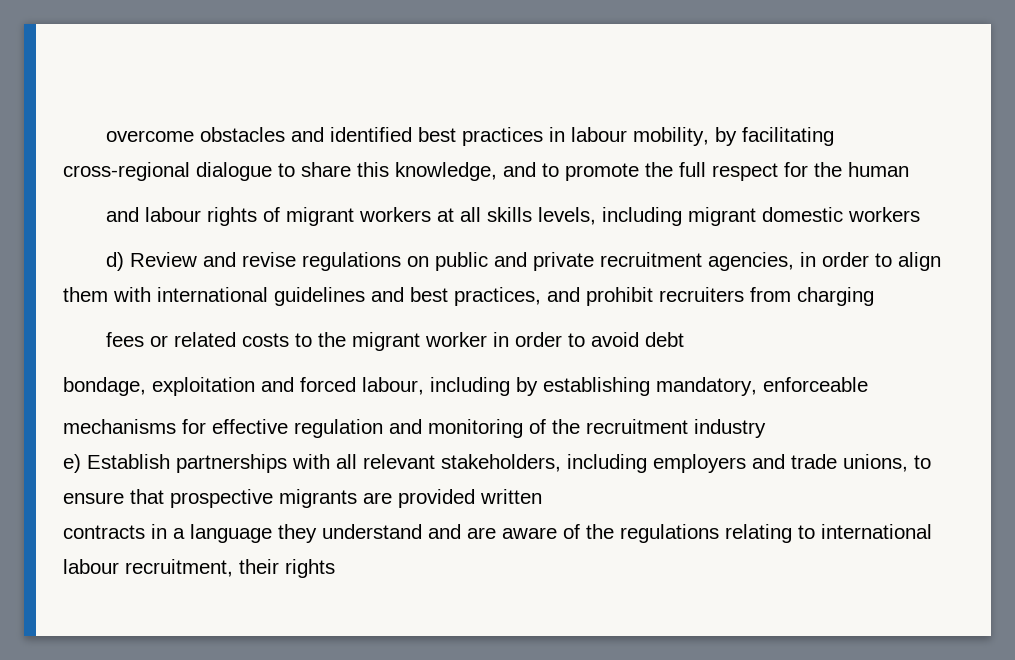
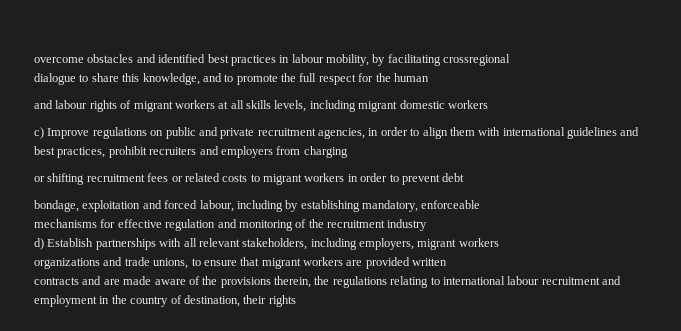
- overcome obstacles and identified best practices in labour mobility, by facilitating cross-regional dialogue to share this knowledge, and to promote the full respect for the human
+ overcome obstacles and identified best practices in labour mobility, by facilitating crossregional
+ dialogue to share this knowledge, and to promote the full respect for the human
- d) Review and revise regulations on public and private recruitment agencies, in order to align them with international guidelines and best practices, and prohibit recruiters from charging
+ c) Improve regulations on public and private recruitment agencies, in order to align them with international guidelines and best practices, prohibit recruiters and employers from charging
- fees or related costs to the migrant worker in order to avoid debt
+ or shifting recruitment fees or related costs to migrant workers in order to prevent debt
- e) Establish partnerships with all relevant stakeholders, including employers and trade unions, to ensure that prospective migrants are provided written
+ d) Establish partnerships with all relevant stakeholders, including employers, migrant workers
+ organizations and trade unions, to ensure that migrant workers are provided written
- contracts in a language they understand and are aware of the regulations relating to international labour recruitment, their rights
+ contracts and are made aware of the provisions therein, the regulations relating to international labour recruitment and employment in the country of destination, their rights

